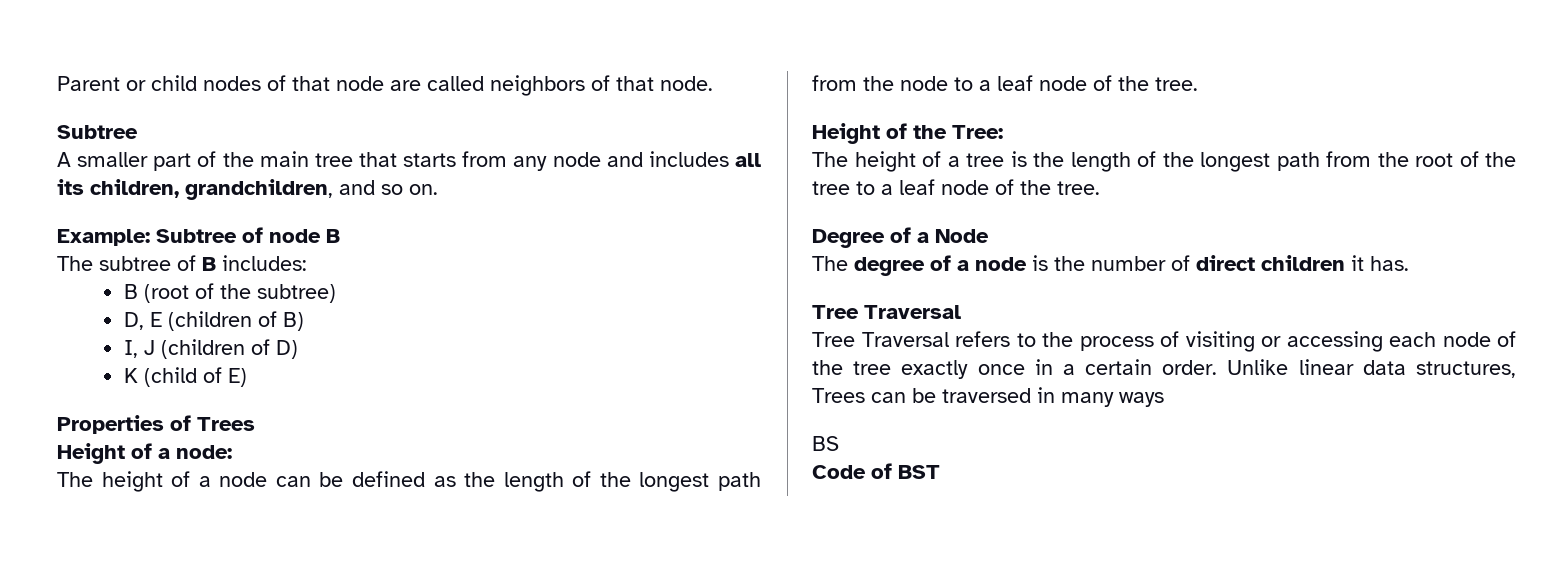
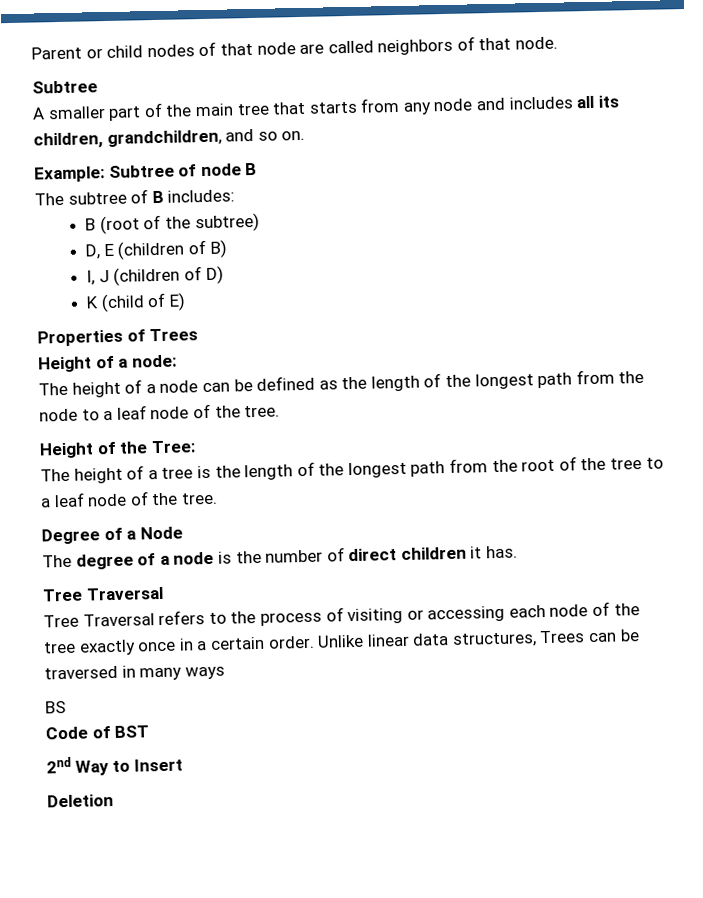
+ 2nd Way to Insert
+ Deletion

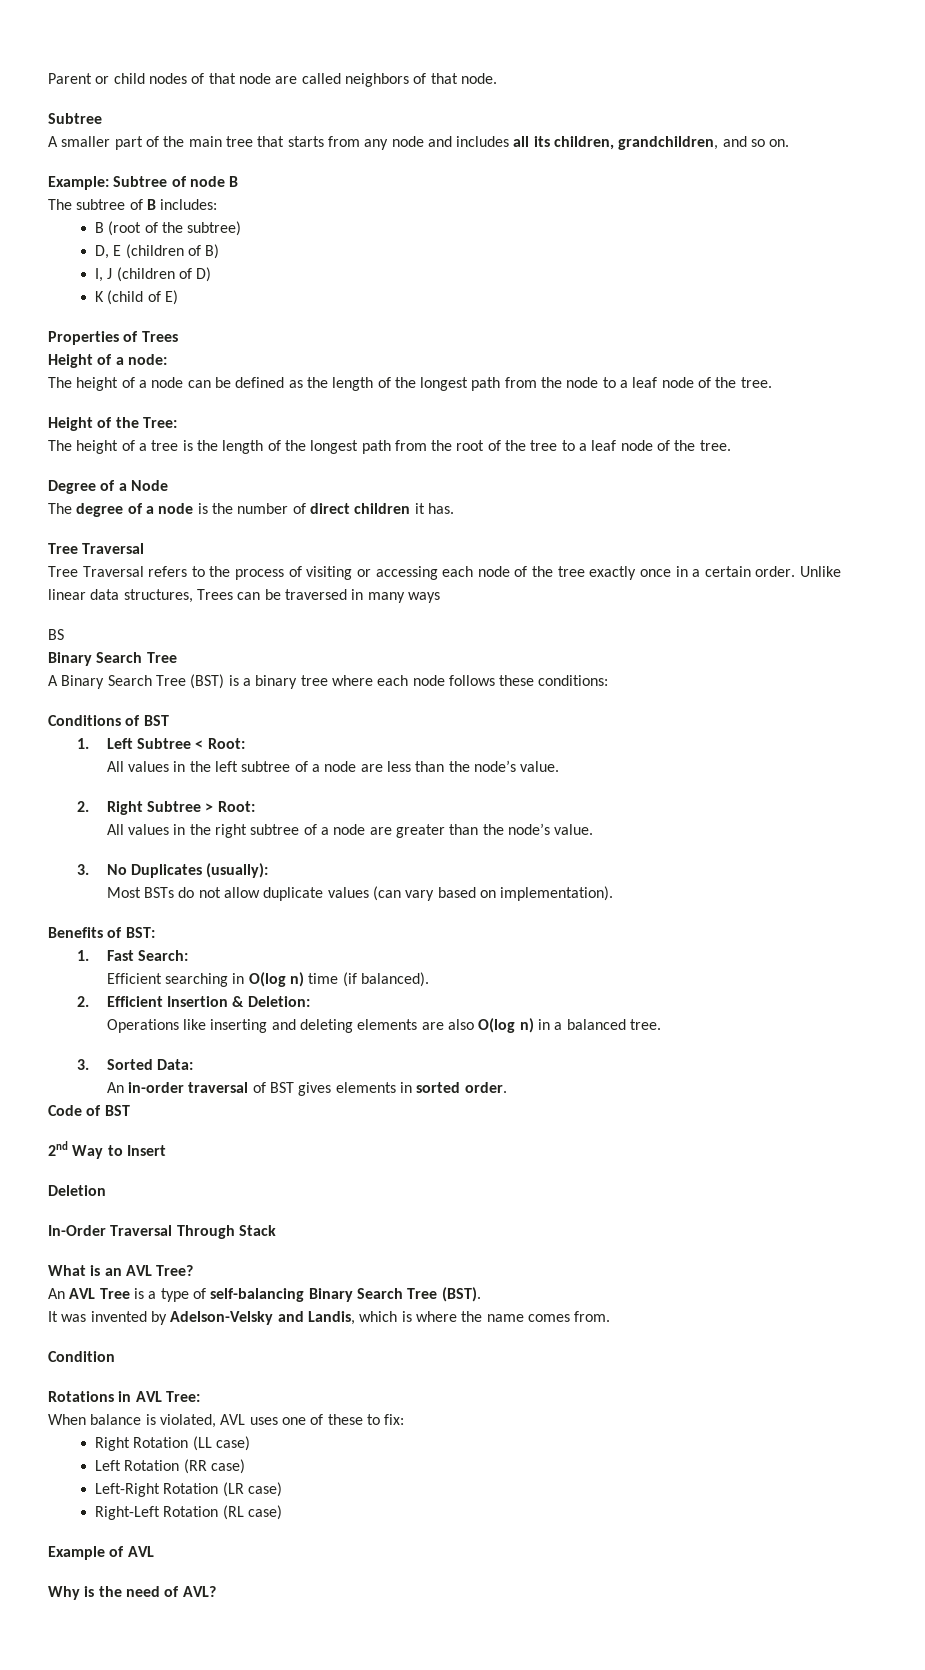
  BS
+ Binary Search Tree
+ A Binary Search Tree (BST) is a binary tree where each node follows these conditions:
+ Conditions of BST
+ 1. Left Subtree < Root:
+ All values in the left subtree of a node are less than the node’s value.
+ 2. Right Subtree > Root:
+ All values in the right subtree of a node are greater than the node’s value.
+ 3. No Duplicates (usually):
+ Most BSTs do not allow duplicate values (can vary based on implementation).
+ Benefits of BST:
+ 1. Fast Search:
+ Efficient searching in O(log n) time (if balanced).
+ 2. Efficient Insertion & Deletion:
+ Operations like inserting and deleting elements are also O(log n) in a balanced tree.
+ 3. Sorted Data:
+ An in-order traversal of BST gives elements in sorted order.
+ In-Order Traversal Through Stack
+ What is an AVL Tree?
+ An AVL Tree is a type of self-balancing Binary Search Tree (BST).
+ It was invented by Adelson-Velsky and Landis, which is where the name comes from.
+ Condition
+ Rotations in AVL Tree:
+ When balance is violated, AVL uses one of these to fix:
+ Right Rotation (LL case)
+ Left Rotation (RR case)
+ Left-Right Rotation (LR case)
+ Right-Left Rotation (RL case)
+ Example of AVL
+ Why is the need of AVL?

